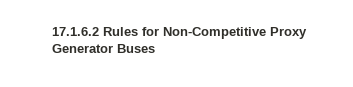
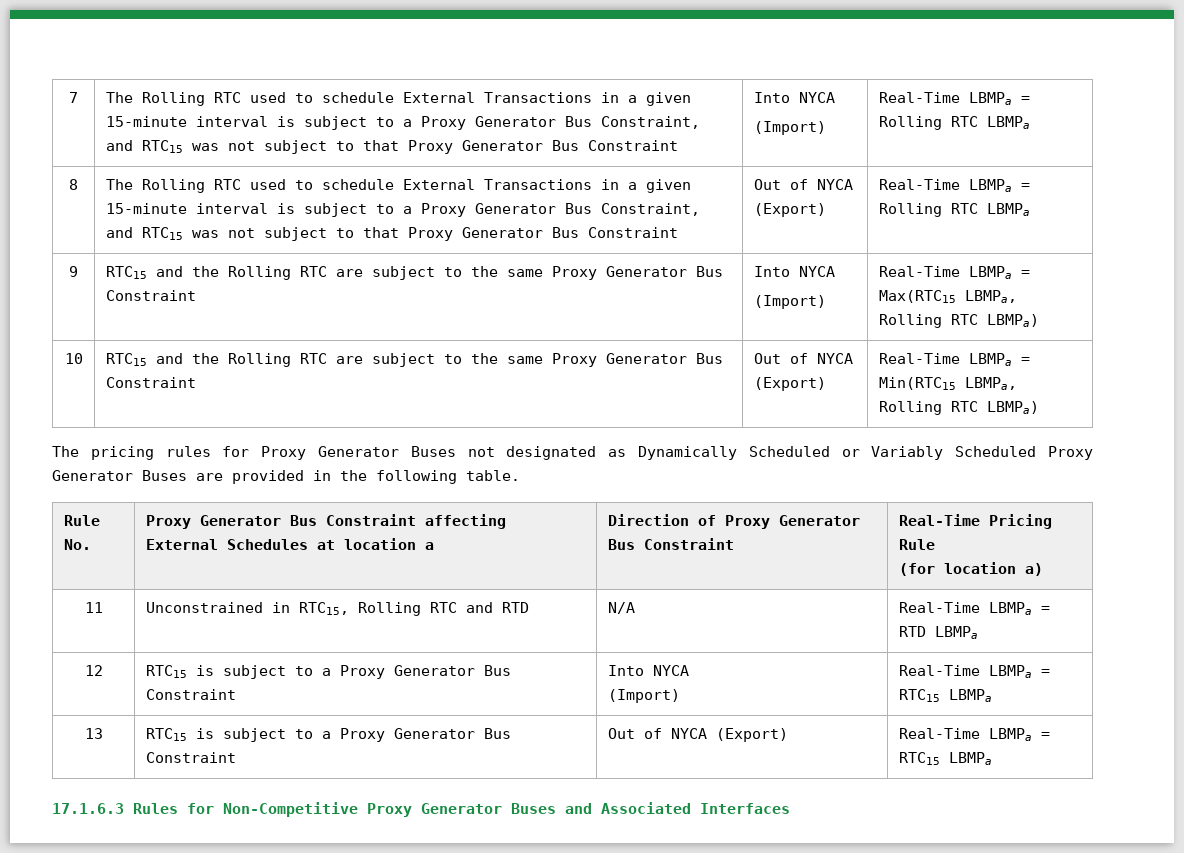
- 17.1.6.2 Rules for Non-Competitive Proxy Generator Buses
+ 7 | The Rolling RTC used to schedule External Transactions in a given 15-minute interval is subject to a Proxy Generator Bus Constraint, and RTC15 was not subject to that Proxy Generator Bus Constraint | Into NYCA
+ (Import) | Real-Time LBMPa = Rolling RTC LBMPa
+ 8 | The Rolling RTC used to schedule External Transactions in a given 15-minute interval is subject to a Proxy Generator Bus Constraint, and RTC15 was not subject to that Proxy Generator Bus Constraint | Out of NYCA (Export) | Real-Time LBMPa = Rolling RTC LBMPa
+ 9 | RTC15 and the Rolling RTC are subject to the same Proxy Generator Bus Constraint | Into NYCA
+ (Import) | Real-Time LBMPa = Max(RTC15 LBMPa, Rolling RTC LBMPa)
+ 10 | RTC15 and the Rolling RTC are subject to the same Proxy Generator Bus Constraint | Out of NYCA (Export) | Real-Time LBMPa = Min(RTC15 LBMPa, Rolling RTC LBMPa)
+ The pricing rules for Proxy Generator Buses not designated as Dynamically Scheduled or Variably Scheduled Proxy Generator Buses are provided in the following table.
+ Rule No. | Proxy Generator Bus Constraint affecting External Schedules at location a | Direction of Proxy Generator Bus Constraint | Real-Time Pricing Rule
+ (for location a)
+ 11 | Unconstrained in RTC15, Rolling RTC and RTD | N/A | Real-Time LBMPa = RTD LBMPa
+ 12 | RTC15 is subject to a Proxy Generator Bus Constraint | Into NYCA
+ (Import) | Real-Time LBMPa = RTC15 LBMPa
+ 13 | RTC15 is subject to a Proxy Generator Bus Constraint | Out of NYCA (Export) | Real-Time LBMPa = RTC15 LBMPa
+ 17.1.6.3 Rules for Non-Competitive Proxy Generator Buses and Associated Interfaces

